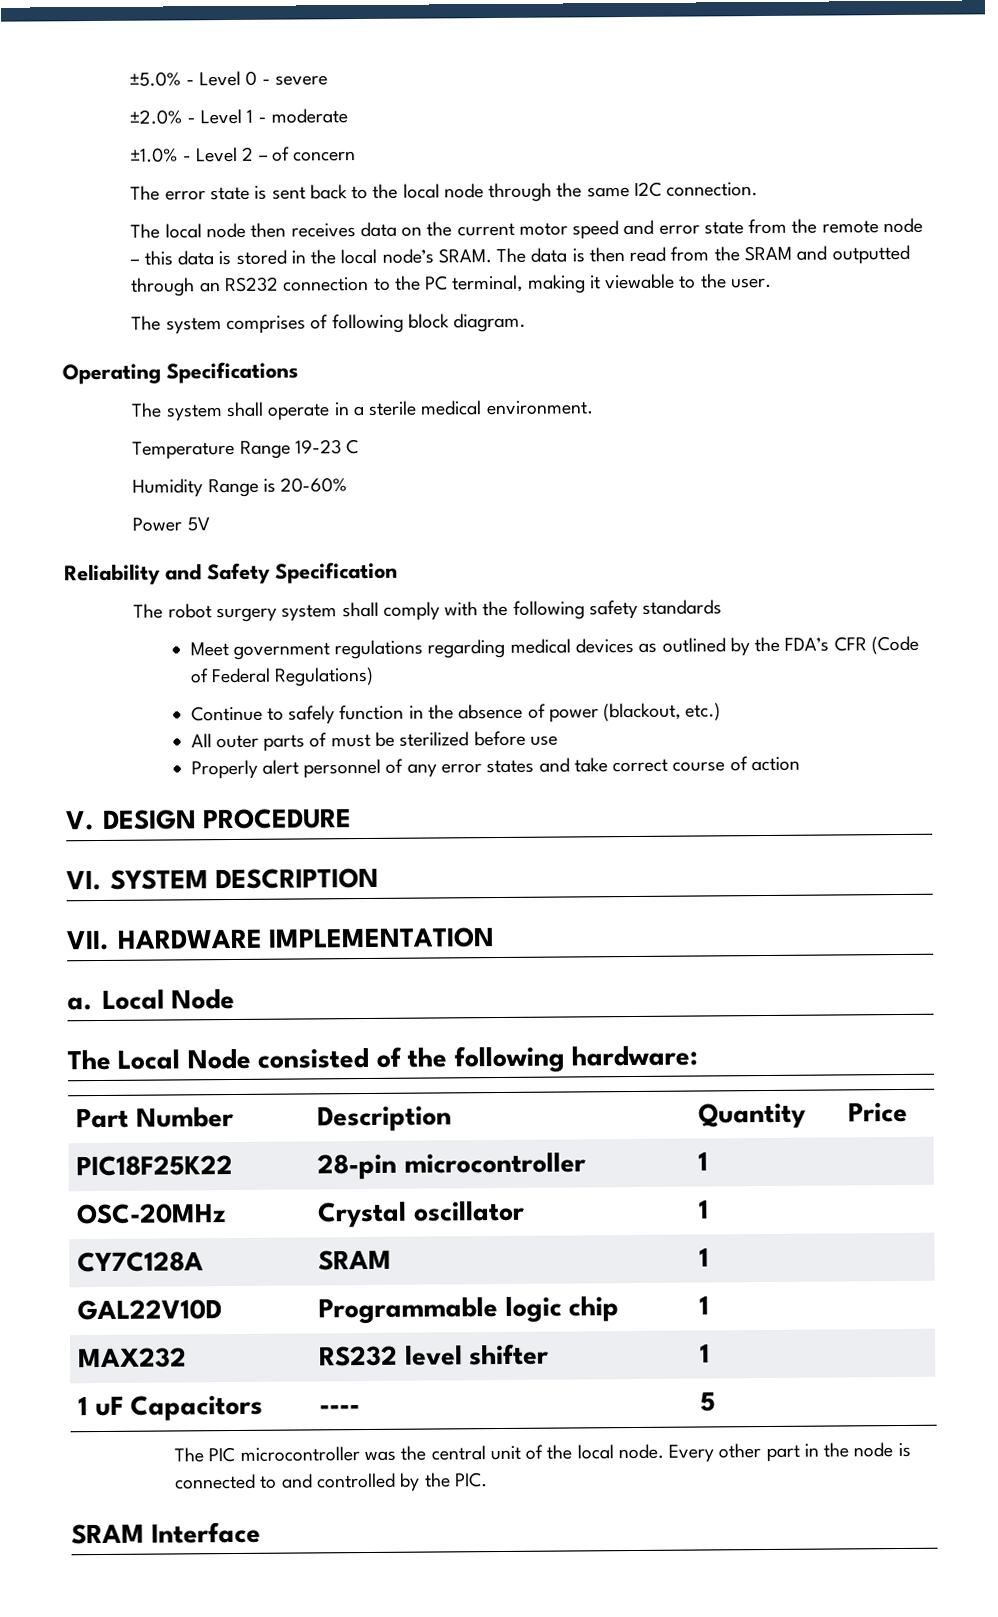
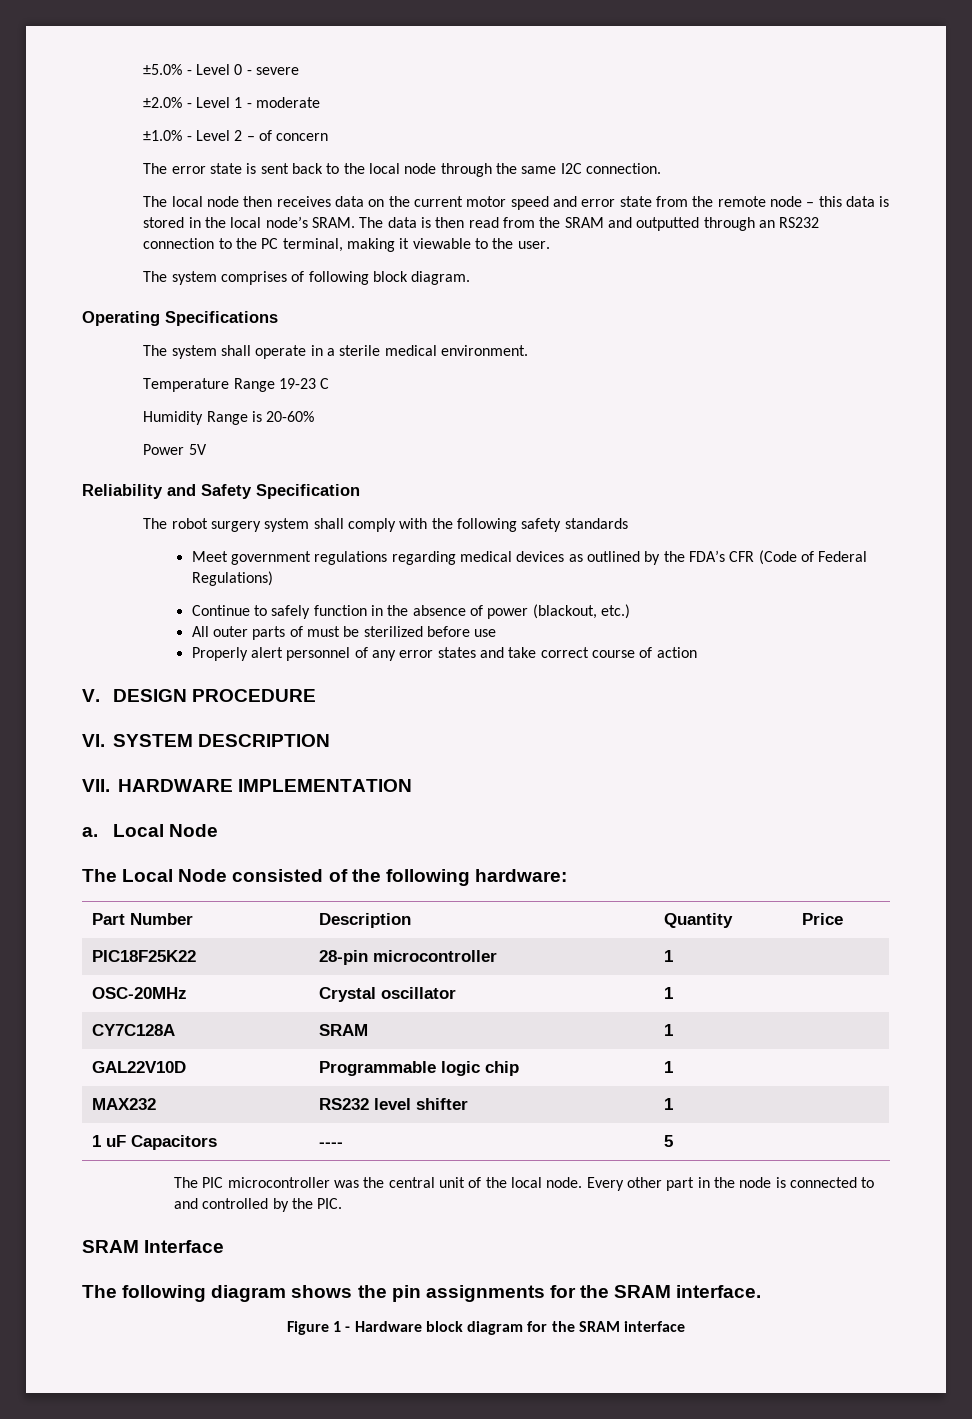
+ The following diagram shows the pin assignments for the SRAM interface.
+ Figure 1 - Hardware block diagram for the SRAM interface

